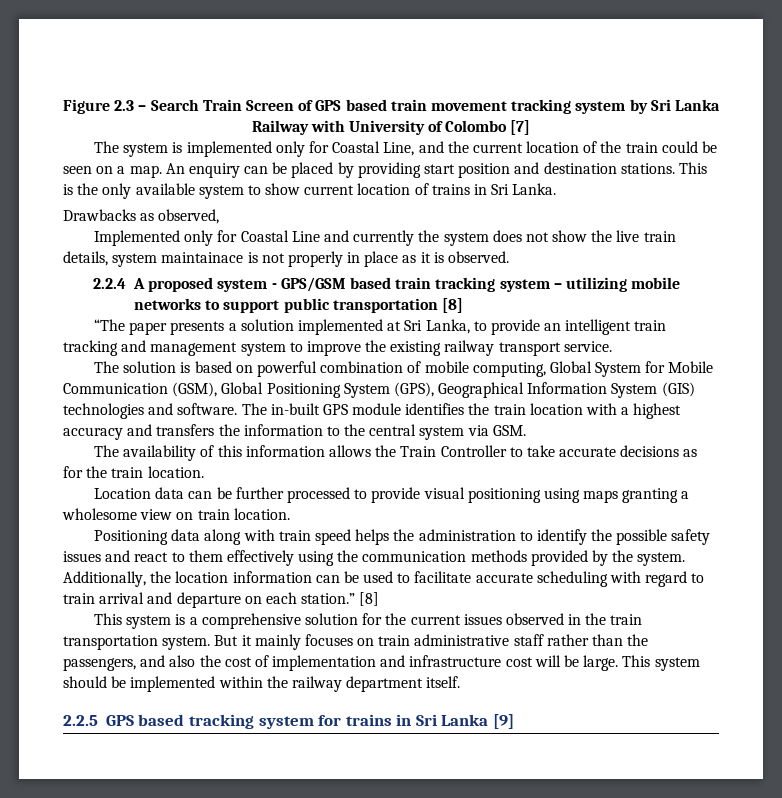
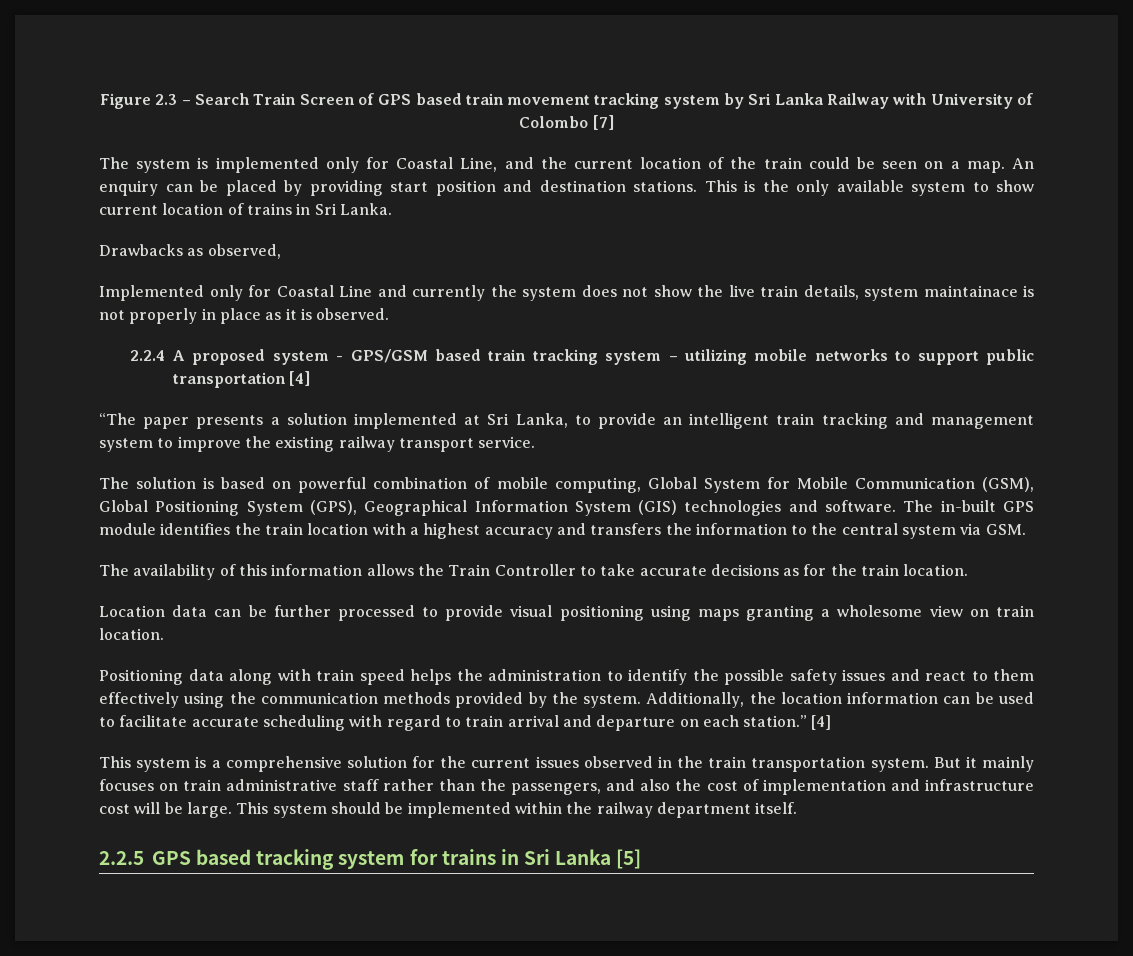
- 2.2.4 A proposed system - GPS/GSM based train tracking system – utilizing mobile networks to support public transportation [8]
+ 2.2.4 A proposed system - GPS/GSM based train tracking system – utilizing mobile networks to support public transportation [4]
- Additionally, the location information can be used to facilitate accurate scheduling with regard to train arrival and departure on each station.” [8]
+ Additionally, the location information can be used to facilitate accurate scheduling with regard to train arrival and departure on each station.” [4]
- 2.2.5 GPS based tracking system for trains in Sri Lanka [9]
+ 2.2.5 GPS based tracking system for trains in Sri Lanka [5]

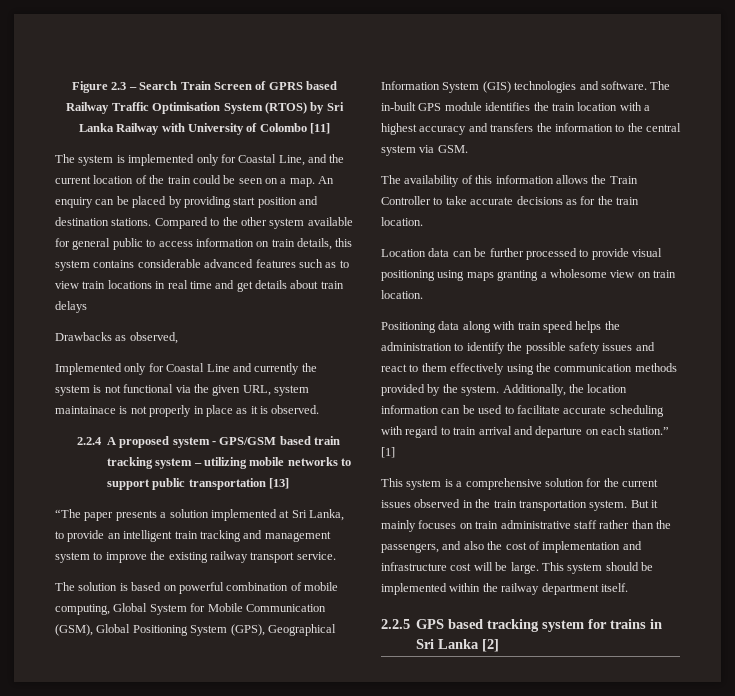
- Figure 2.3 – Search Train Screen of GPS based train movement tracking system by Sri Lanka Railway with University of Colombo [7]
+ Figure 2.3 – Search Train Screen of GPRS based Railway Traffic Optimisation System (RTOS) by Sri Lanka Railway with University of Colombo [11]
- This is the only available system to show current location of trains in Sri Lanka.
+ Compared to the other system available for general public to access information on train details, this system contains considerable advanced features such as to view train locations in real time and get details about train delays
- Implemented only for Coastal Line and currently the system does not show the live train details, system maintainace is not properly in place as it is observed.
+ Implemented only for Coastal Line and currently the system is not functional via the given URL, system maintainace is not properly in place as it is observed.
- 2.2.4 A proposed system - GPS/GSM based train tracking system – utilizing mobile networks to support public transportation [4]
+ 2.2.4 A proposed system - GPS/GSM based train tracking system – utilizing mobile networks to support public transportation [13]
- Additionally, the location information can be used to facilitate accurate scheduling with regard to train arrival and departure on each station.” [4]
+ Additionally, the location information can be used to facilitate accurate scheduling with regard to train arrival and departure on each station.” [1]
- 2.2.5 GPS based tracking system for trains in Sri Lanka [5]
+ 2.2.5 GPS based tracking system for trains in Sri Lanka [2]

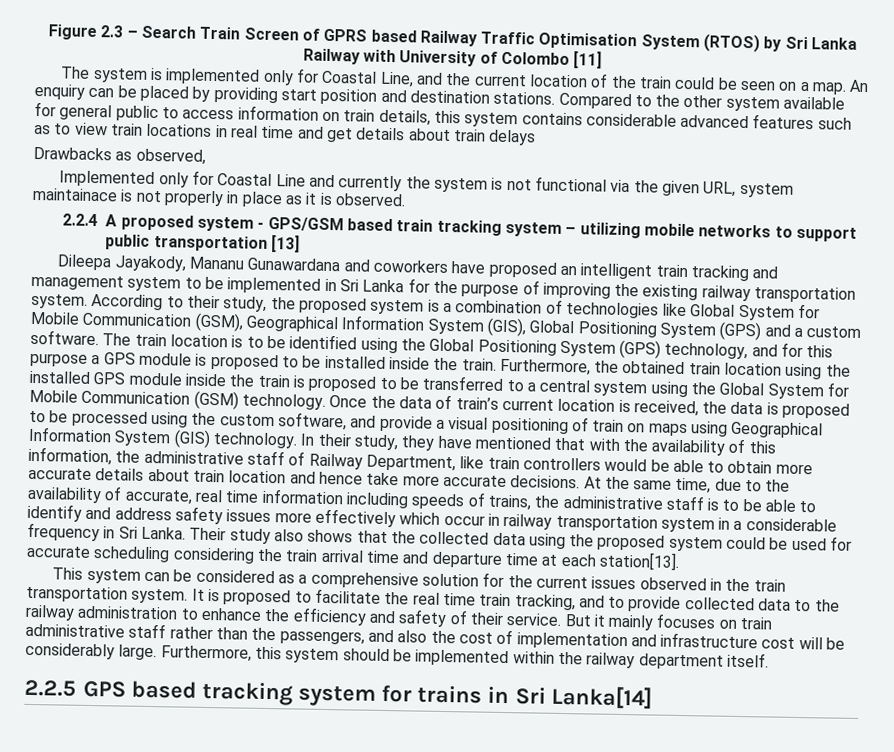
- “The paper presents a solution implemented at Sri Lanka, to provide an intelligent train tracking and management system to improve the existing railway transport service.
- The solution is based on powerful combination of mobile computing, Global System for Mobile Communication (GSM), Global Positioning System (GPS), Geographical Information System (GIS) technologies and software. The in-built GPS module identifies the train location with a highest accuracy and transfers the information to the central system via GSM.
- The availability of this information allows the Train Controller to take accurate decisions as for the train location.
- Location data can be further processed to provide visual positioning using maps granting a wholesome view on train location.
- Positioning data along with train speed helps the administration to identify the possible safety issues and react to them effectively using the communication methods provided by the system. Additionally, the location information can be used to facilitate accurate scheduling with regard to train arrival and departure on each station.” [1]
- This system is a comprehensive solution for the current issues observed in the train transportation system.
+ Dileepa Jayakody, Mananu Gunawardana and coworkers have proposed an intelligent train tracking and management system to be implemented in Sri Lanka for the purpose of improving the existing railway transportation system. According to their study, the proposed system is a combination of technologies like Global System for Mobile Communication (GSM), Geographical Information System (GIS), Global Positioning System (GPS) and a custom software. The train location is to be identified using the Global Positioning System (GPS) technology, and for this purpose a GPS module is proposed to be installed inside the train. Furthermore, the obtained train location using the installed GPS module inside the train is proposed to be transferred to a central system using the Global System for Mobile Communication (GSM) technology. Once the data of train’s current location is received, the data is proposed to be processed using the custom software, and provide a visual positioning of train on maps using Geographical Information System (GIS) technology. In their study, they have mentioned that with the availability of this information, the administrative staff of Railway Department, like train controllers would be able to obtain more accurate details about train location and hence take more accurate decisions. At the same time, due to the availability of accurate, real time information including speeds of trains, the administrative staff is to be able to identify and address safety issues more effectively which occur in railway transportation system in a considerable frequency in Sri Lanka. Their study also shows that the collected data using the proposed system could be used for accurate scheduling considering the train arrival time and departure time at each station[13].
+ This system can be considered as a comprehensive solution for the current issues observed in the train transportation system.
+ It is proposed to facilitate the real time train tracking, and to provide collected data to the railway administration to enhance the efficiency and safety of their service.
- But it mainly focuses on train administrative staff rather than the passengers, and also the cost of implementation and infrastructure cost will be large. This system should be implemented within the railway department itself.
+ But it mainly focuses on train administrative staff rather than the passengers, and also the cost of implementation and infrastructure cost will be considerably large. Furthermore, this system should be implemented within the railway department itself.
- 2.2.5 GPS based tracking system for trains in Sri Lanka [2]
+ 2.2.5 GPS based tracking system for trains in Sri Lanka[14]

